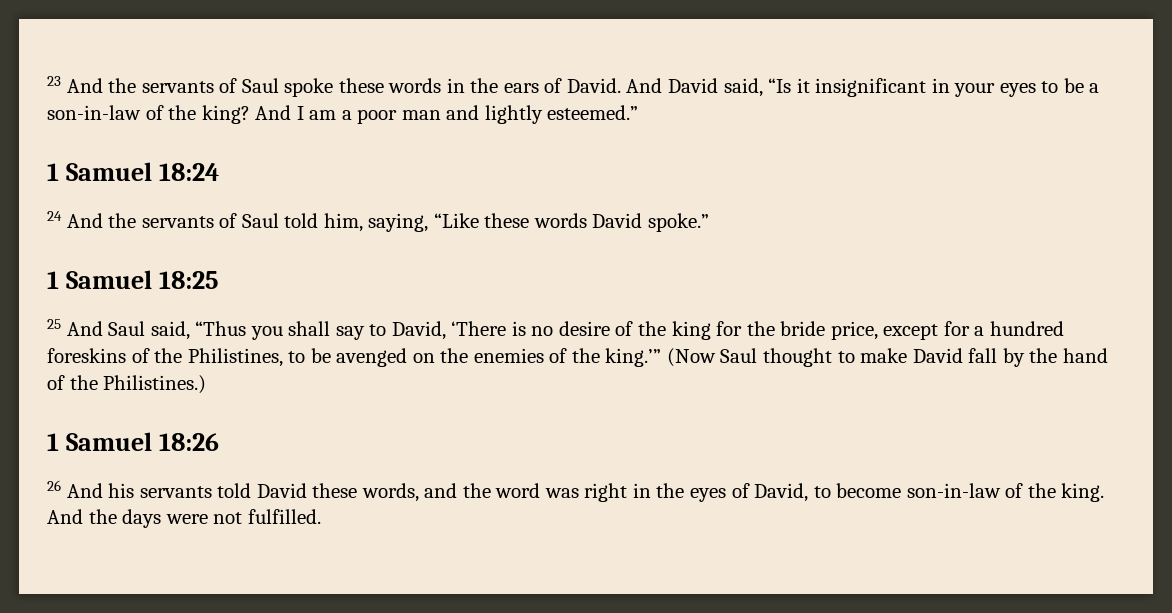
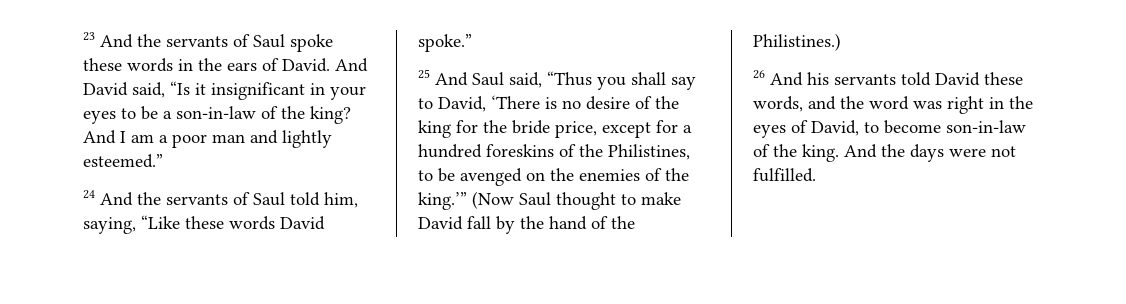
- 1 Samuel 18:24
- 1 Samuel 18:25
- 1 Samuel 18:26

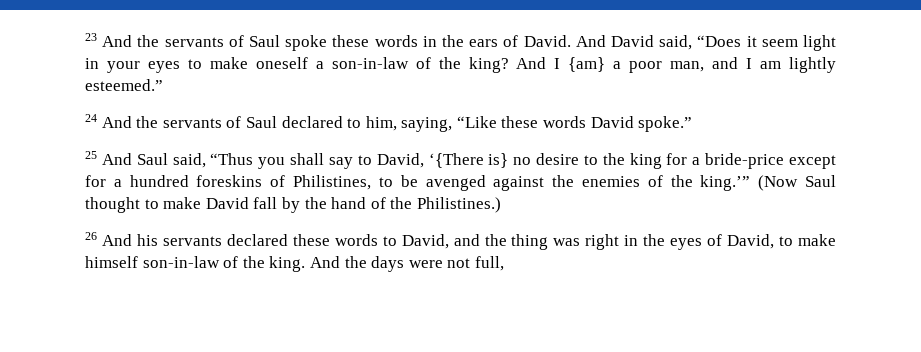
- And David said, “Is it insignificant in your eyes to be a son-in-law of the king?
+ And David said, “Does it seem light in your eyes to make oneself a son-in-law of the king?
- And I am a poor man and lightly esteemed.”
+ And I {am} a poor man, and I am lightly esteemed.”
- 24 And the servants of Saul told him, saying, “Like these words David spoke.”
+ 24 And the servants of Saul declared to him, saying, “Like these words David spoke.”
- 25 And Saul said, “Thus you shall say to David, ‘There is no desire of the king for the bride price, except for a hundred foreskins of the Philistines, to be avenged on the enemies of the king.’”
+ 25 And Saul said, “Thus you shall say to David, ‘{There is} no desire to the king for a bride-price except for a hundred foreskins of Philistines, to be avenged against the enemies of the king.’”
- 26 And his servants told David these words, and the word was right in the eyes of David, to become son-in-law of the king.
+ 26 And his servants declared these words to David, and the thing was right in the eyes of David, to make himself son-in-law of the king.
- And the days were not fulfilled.
+ And the days were not full,

